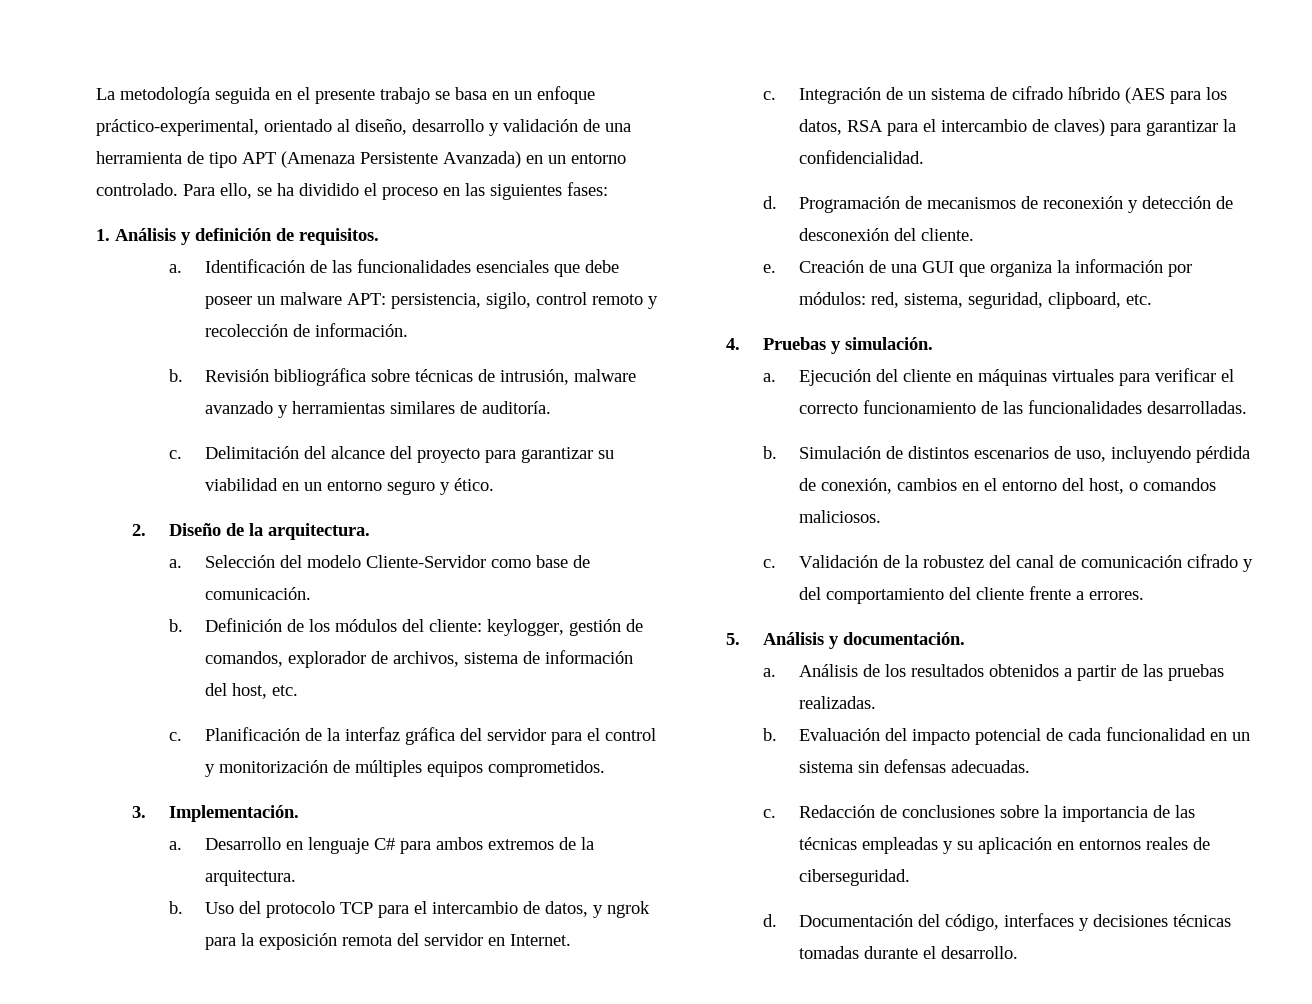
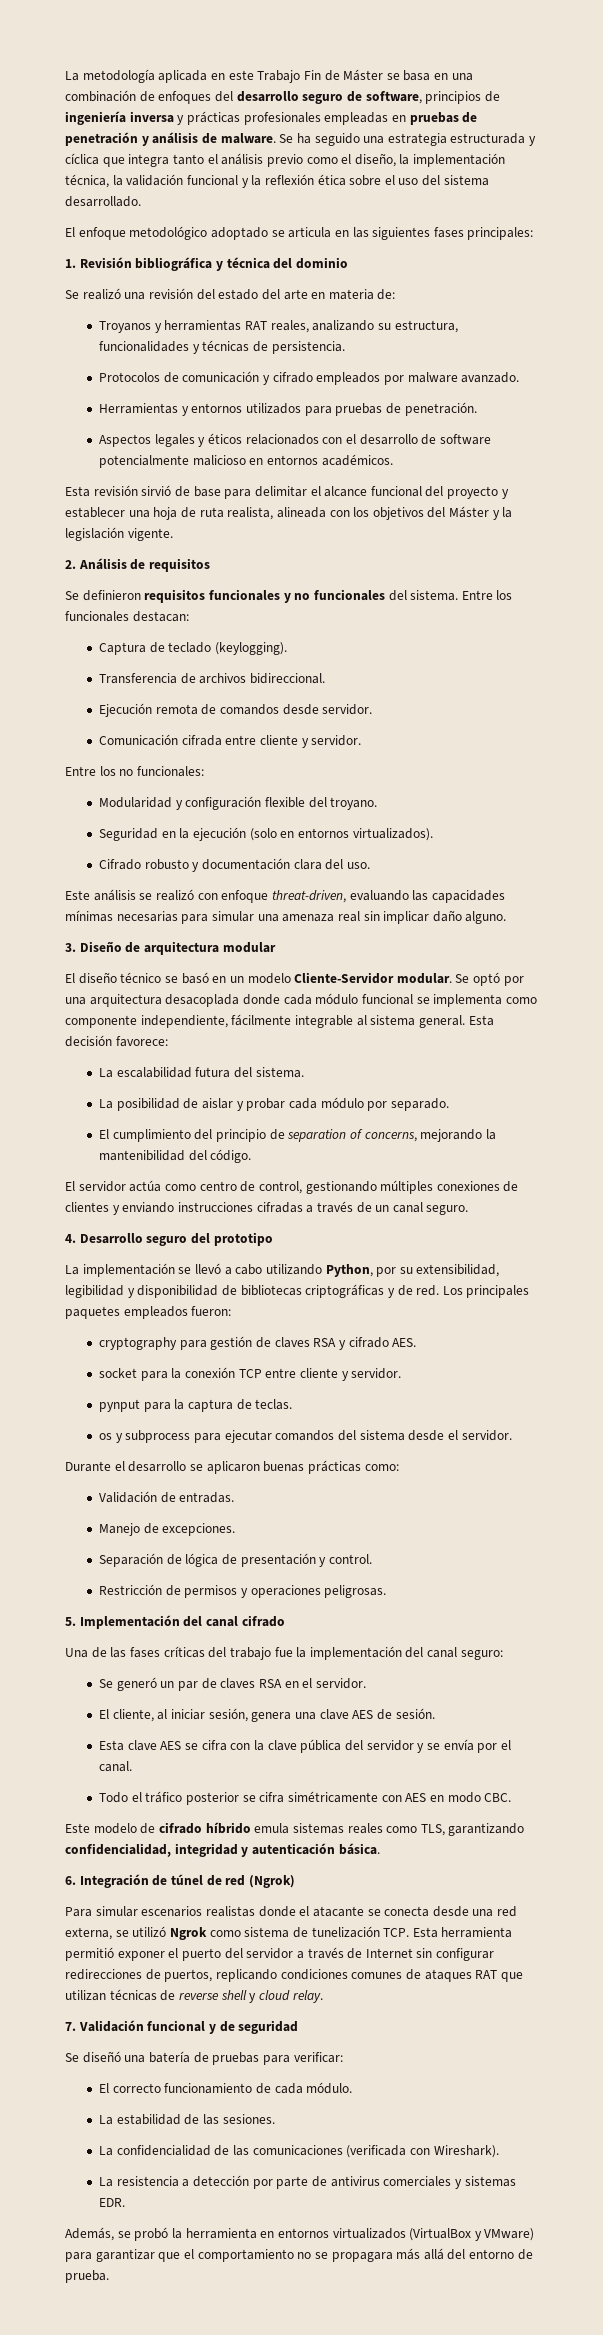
- La metodología seguida en el presente trabajo se basa en un enfoque práctico-experimental, orientado al diseño, desarrollo y validación de una herramienta de tipo APT (Amenaza Persistente Avanzada) en un entorno controlado. Para ello, se ha dividido el proceso en las siguientes fases:
+ La metodología aplicada en este Trabajo Fin de Máster se basa en una combinación de enfoques del desarrollo seguro de software, principios de ingeniería inversa y prácticas profesionales empleadas en pruebas de penetración y análisis de malware. Se ha seguido una estrategia estructurada y cíclica que integra tanto el análisis previo como el diseño, la implementación técnica, la validación funcional y la reflexión ética sobre el uso del sistema desarrollado.
+ El enfoque metodológico adoptado se articula en las siguientes fases principales:
- 1. Análisis y definición de requisitos.
- a. Identificación de las funcionalidades esenciales que debe poseer un malware APT: persistencia, sigilo, control remoto y recolección de información.
- b. Revisión bibliográfica sobre técnicas de intrusión, malware avanzado y herramientas similares de auditoría.
- c. Delimitación del alcance del proyecto para garantizar su viabilidad en un entorno seguro y ético.
- 2. Diseño de la arquitectura.
- a. Selección del modelo Cliente-Servidor como base de comunicación.
- b. Definición de los módulos del cliente: keylogger, gestión de comandos, explorador de archivos, sistema de información del host, etc.
- c. Planificación de la interfaz gráfica del servidor para el control y monitorización de múltiples equipos comprometidos.
- 3. Implementación.
- a. Desarrollo en lenguaje C# para ambos extremos de la arquitectura.
- b. Uso del protocolo TCP para el intercambio de datos, y ngrok para la exposición remota del servidor en Internet.
- c. Integración de un sistema de cifrado híbrido (AES para los datos, RSA para el intercambio de claves) para garantizar la confidencialidad.
- d. Programación de mecanismos de reconexión y detección de desconexión del cliente.
- e. Creación de una GUI que organiza la información por módulos: red, sistema, seguridad, clipboard, etc.
- 4. Pruebas y simulación.
- a. Ejecución del cliente en máquinas virtuales para verificar el correcto funcionamiento de las funcionalidades desarrolladas.
- b. Simulación de distintos escenarios de uso, incluyendo pérdida de conexión, cambios en el entorno del host, o comandos maliciosos.
- c. Validación de la robustez del canal de comunicación cifrado y del comportamiento del cliente frente a errores.
- 5. Análisis y documentación.
- a. Análisis de los resultados obtenidos a partir de las pruebas realizadas.
- b. Evaluación del impacto potencial de cada funcionalidad en un sistema sin defensas adecuadas.
- c. Redacción de conclusiones sobre la importancia de las técnicas empleadas y su aplicación en entornos reales de ciberseguridad.
- d. Documentación del código, interfaces y decisiones técnicas tomadas durante el desarrollo.
+ 1. Revisión bibliográfica y técnica del dominio
+ Se realizó una revisión del estado del arte en materia de:
+ Troyanos y herramientas RAT reales, analizando su estructura, funcionalidades y técnicas de persistencia.
+ Protocolos de comunicación y cifrado empleados por malware avanzado.
+ Herramientas y entornos utilizados para pruebas de penetración.
+ Aspectos legales y éticos relacionados con el desarrollo de software potencialmente malicioso en entornos académicos.
+ Esta revisión sirvió de base para delimitar el alcance funcional del proyecto y establecer una hoja de ruta realista, alineada con los objetivos del Máster y la legislación vigente.
+ 2. Análisis de requisitos
+ Se definieron requisitos funcionales y no funcionales del sistema. Entre los funcionales destacan:
+ Captura de teclado (keylogging).
+ Transferencia de archivos bidireccional.
+ Ejecución remota de comandos desde servidor.
+ Comunicación cifrada entre cliente y servidor.
+ Entre los no funcionales:
+ Modularidad y configuración flexible del troyano.
+ Seguridad en la ejecución (solo en entornos virtualizados).
+ Cifrado robusto y documentación clara del uso.
+ Este análisis se realizó con enfoque threat-driven, evaluando las capacidades mínimas necesarias para simular una amenaza real sin implicar daño alguno.
+ 3. Diseño de arquitectura modular
+ El diseño técnico se basó en un modelo Cliente-Servidor modular. Se optó por una arquitectura desacoplada donde cada módulo funcional se implementa como componente independiente, fácilmente integrable al sistema general. Esta decisión favorece:
+ La escalabilidad futura del sistema.
+ La posibilidad de aislar y probar cada módulo por separado.
+ El cumplimiento del principio de separation of concerns, mejorando la mantenibilidad del código.
+ El servidor actúa como centro de control, gestionando múltiples conexiones de clientes y enviando instrucciones cifradas a través de un canal seguro.
+ 4. Desarrollo seguro del prototipo
+ La implementación se llevó a cabo utilizando Python, por su extensibilidad, legibilidad y disponibilidad de bibliotecas criptográficas y de red. Los principales paquetes empleados fueron:
+ cryptography para gestión de claves RSA y cifrado AES.
+ socket para la conexión TCP entre cliente y servidor.
+ pynput para la captura de teclas.
+ os y subprocess para ejecutar comandos del sistema desde el servidor.
+ Durante el desarrollo se aplicaron buenas prácticas como:
+ Validación de entradas.
+ Manejo de excepciones.
+ Separación de lógica de presentación y control.
+ Restricción de permisos y operaciones peligrosas.
+ 5. Implementación del canal cifrado
+ Una de las fases críticas del trabajo fue la implementación del canal seguro:
+ Se generó un par de claves RSA en el servidor.
+ El cliente, al iniciar sesión, genera una clave AES de sesión.
+ Esta clave AES se cifra con la clave pública del servidor y se envía por el canal.
+ Todo el tráfico posterior se cifra simétricamente con AES en modo CBC.
+ Este modelo de cifrado híbrido emula sistemas reales como TLS, garantizando confidencialidad, integridad y autenticación básica.
+ 6. Integración de túnel de red (Ngrok)
+ Para simular escenarios realistas donde el atacante se conecta desde una red externa, se utilizó Ngrok como sistema de tunelización TCP. Esta herramienta permitió exponer el puerto del servidor a través de Internet sin configurar redirecciones de puertos, replicando condiciones comunes de ataques RAT que utilizan técnicas de reverse shell y cloud relay.
+ 7. Validación funcional y de seguridad
+ Se diseñó una batería de pruebas para verificar:
+ El correcto funcionamiento de cada módulo.
+ La estabilidad de las sesiones.
+ La confidencialidad de las comunicaciones (verificada con Wireshark).
+ La resistencia a detección por parte de antivirus comerciales y sistemas EDR.
+ Además, se probó la herramienta en entornos virtualizados (VirtualBox y VMware) para garantizar que el comportamiento no se propagara más allá del entorno de prueba.

